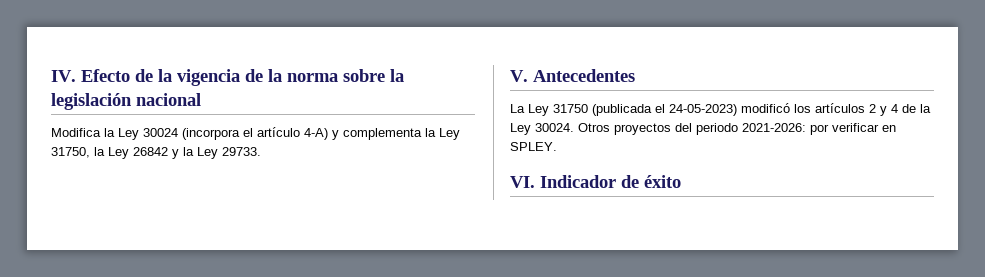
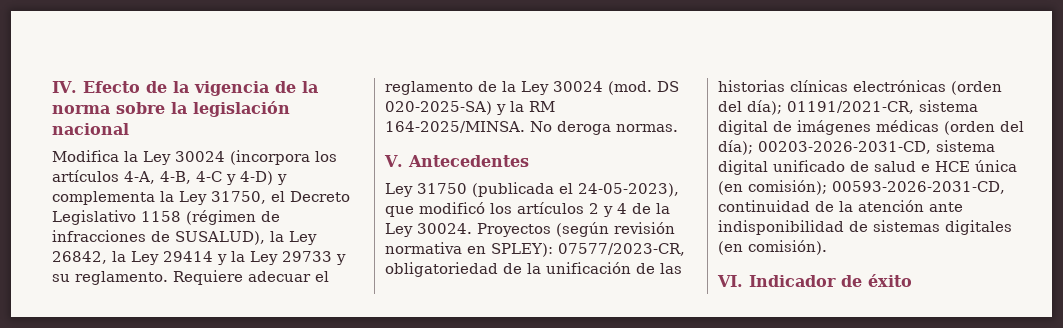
- Modifica la Ley 30024 (incorpora el artículo 4-A) y complementa la Ley 31750, la Ley 26842 y la Ley 29733.
+ Modifica la Ley 30024 (incorpora los artículos 4-A, 4-B, 4-C y 4-D) y complementa la Ley 31750, el Decreto Legislativo 1158 (régimen de infracciones de SUSALUD), la Ley 26842, la Ley 29414 y la Ley 29733 y su reglamento. Requiere adecuar el reglamento de la Ley 30024 (mod. DS 020-2025-SA) y la RM 164-2025/MINSA. No deroga normas.
- La Ley 31750 (publicada el 24-05-2023) modificó los artículos 2 y 4 de la Ley 30024.
+ Ley 31750 (publicada el 24-05-2023), que modificó los artículos 2 y 4 de la Ley 30024.
- Otros proyectos del periodo 2021-2026: por verificar en SPLEY.
+ Proyectos (según revisión normativa en SPLEY): 07577/2023-CR, obligatoriedad de la unificación de las historias clínicas electrónicas (orden del día); 01191/2021-CR, sistema digital de imágenes médicas (orden del día); 00203-2026-2031-CD, sistema digital unificado de salud e HCE única (en comisión); 00593-2026-2031-CD, continuidad de la atención ante indisponibilidad de sistemas digitales (en comisión).

